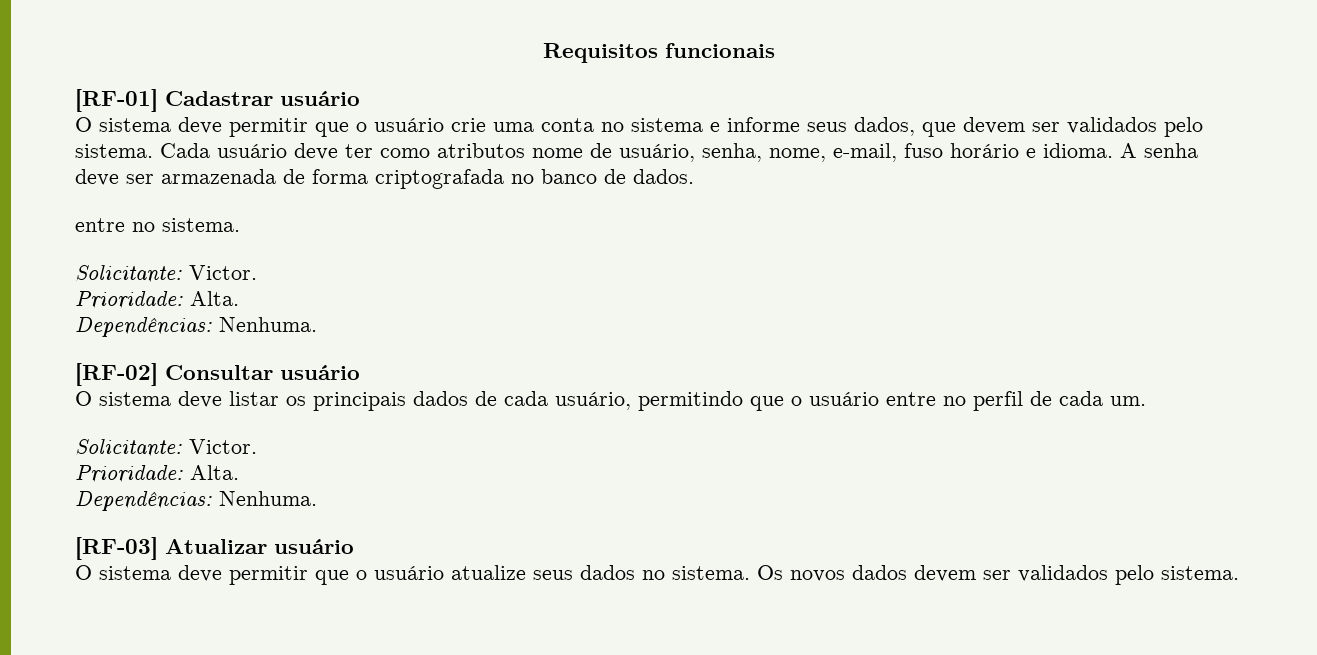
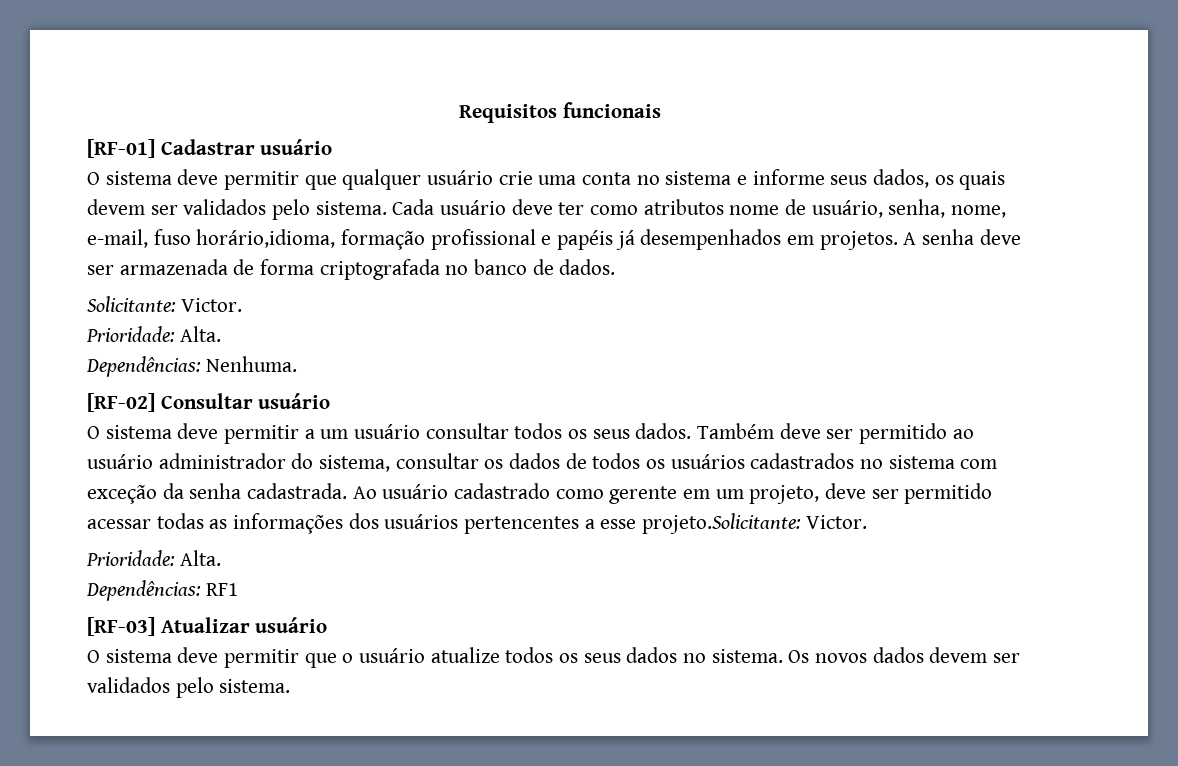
- O sistema deve permitir que o usuário crie uma conta no sistema e informe seus dados, que devem ser validados pelo sistema.
+ O sistema deve permitir que qualquer usuário crie uma conta no sistema e informe seus dados, os quais devem ser validados pelo sistema.
- Cada usuário deve ter como atributos nome de usuário, senha, nome, e-mail, fuso horário e idioma.
+ Cada usuário deve ter como atributos nome de usuário, senha, nome, e-mail, fuso horário,idioma, formação profissional e papéis já desempenhados em projetos.
- entre no sistema.
- O sistema deve listar os principais dados de cada usuário, permitindo que o usuário entre no perfil de cada um.
- Solicitante: Victor.
+ O sistema deve permitir a um usuário consultar todos os seus dados. Também deve ser permitido ao usuário administrador do sistema, consultar os dados de todos os usuários cadastrados no sistema com exceção da senha cadastrada. Ao usuário cadastrado como gerente em um projeto, deve ser permitido acessar todas as informações dos usuários pertencentes a esse projeto.Solicitante: Victor.
  Prioridade: Alta.
- Dependências: Nenhuma.
+ Dependências: RF1
- O sistema deve permitir que o usuário atualize seus dados no sistema.
+ O sistema deve permitir que o usuário atualize todos os seus dados no sistema.

